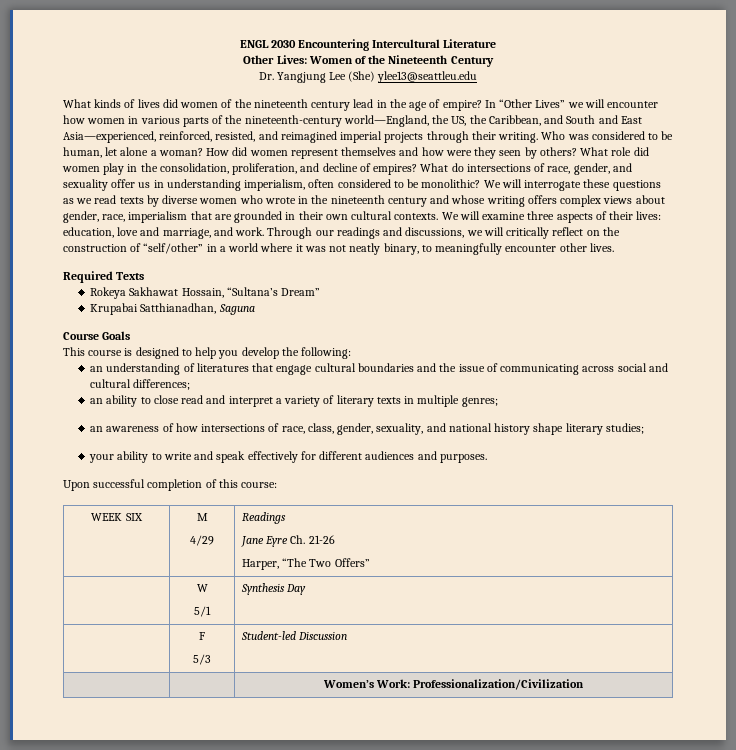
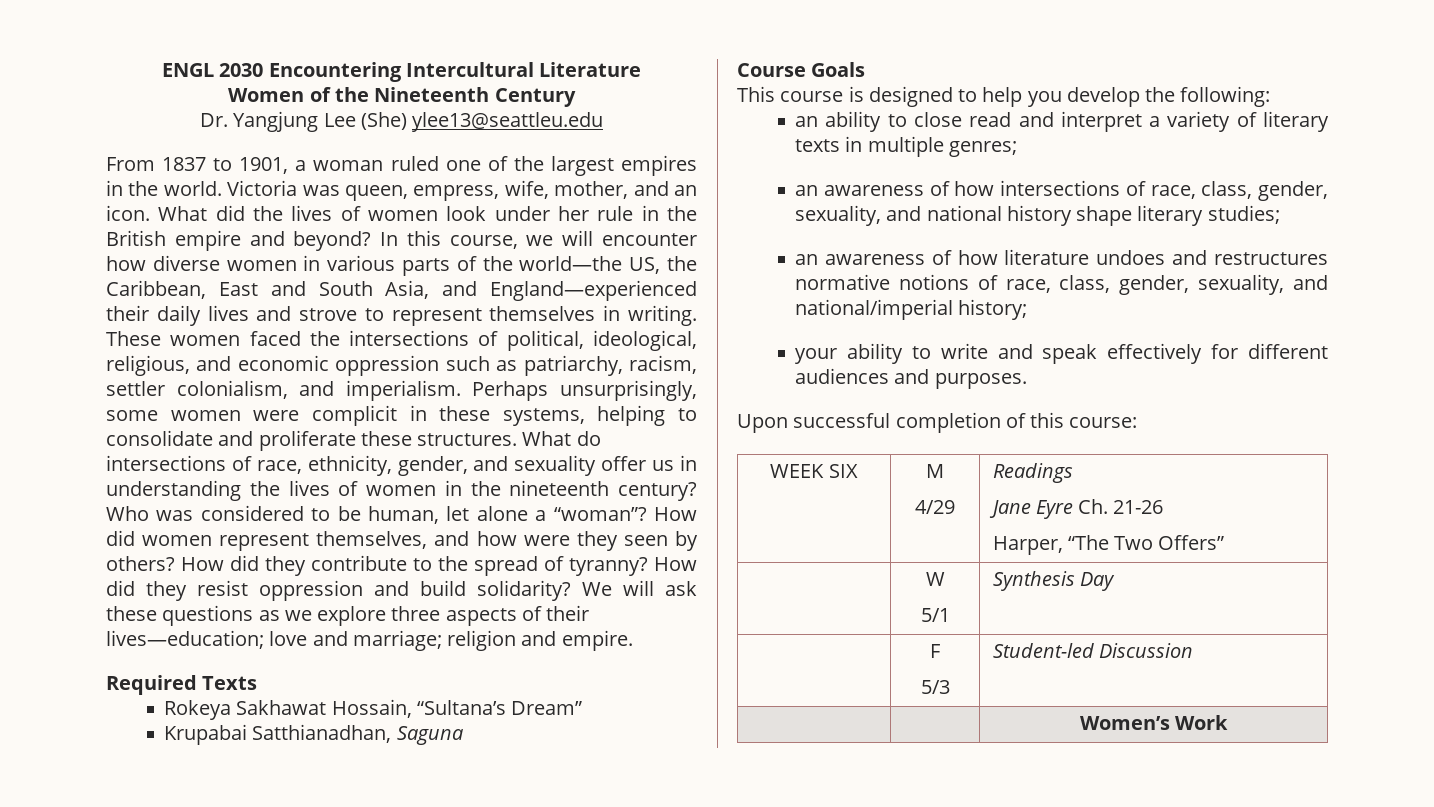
- Other Lives: Women of the Nineteenth Century
+ Women of the Nineteenth Century
- What kinds of lives did women of the nineteenth century lead in the age of empire? In “Other Lives” we will encounter how women in various parts of the nineteenth-century world—England, the US, the Caribbean, and South and East Asia—experienced, reinforced, resisted, and reimagined imperial projects through their writing.
+ From 1837 to 1901, a woman ruled one of the largest empires in the world. Victoria was queen, empress, wife, mother, and an icon. What did the lives of women look under her rule in the British empire and beyond? In this course, we will encounter how diverse women in various parts of the world—the US, the Caribbean, East and South Asia, and England—experienced their daily lives and strove to represent themselves in writing. These women faced the intersections of political, ideological, religious, and economic oppression such as patriarchy, racism, settler colonialism, and imperialism. Perhaps unsurprisingly, some women were complicit in these systems, helping to consolidate and proliferate these structures. What do intersections of race, ethnicity, gender, and sexuality offer us in understanding the lives of women in the nineteenth century?
- Who was considered to be human, let alone a woman?
+ Who was considered to be human, let alone a “woman”?
- How did women represent themselves and how were they seen by others?
+ How did women represent themselves, and how were they seen by others?
- What role did women play in the consolidation, proliferation, and decline of empires? What do intersections of race, gender, and sexuality offer us in understanding imperialism, often considered to be monolithic? We will interrogate these questions as we read texts by diverse women who wrote in the nineteenth century and whose writing offers complex views about gender, race, imperialism that are grounded in their own cultural contexts. We will examine three aspects of their lives: education, love and marriage, and work. Through our readings and discussions, we will critically reflect on the construction of “self/other” in a world where it was not neatly binary, to meaningfully encounter other lives.
+ How did they contribute to the spread of tyranny? How did they resist oppression and build solidarity? We will ask these questions as we explore three aspects of their lives—education; love and marriage; religion and empire.
- an understanding of literatures that engage cultural boundaries and the issue of communicating across social and cultural differences;
+ an awareness of how literature undoes and restructures normative notions of race, class, gender, sexuality, and national/imperial history;
- | | Women’s Work: Professionalization/Civilization
+ | | Women’s Work

